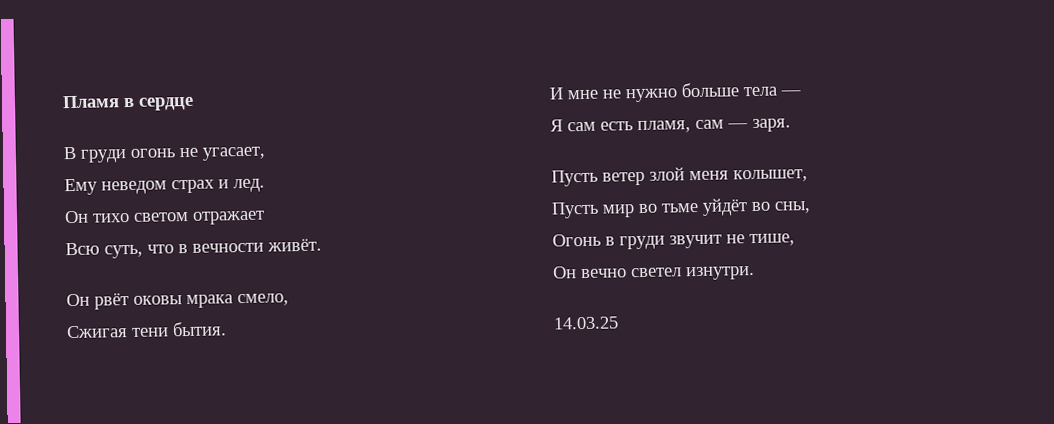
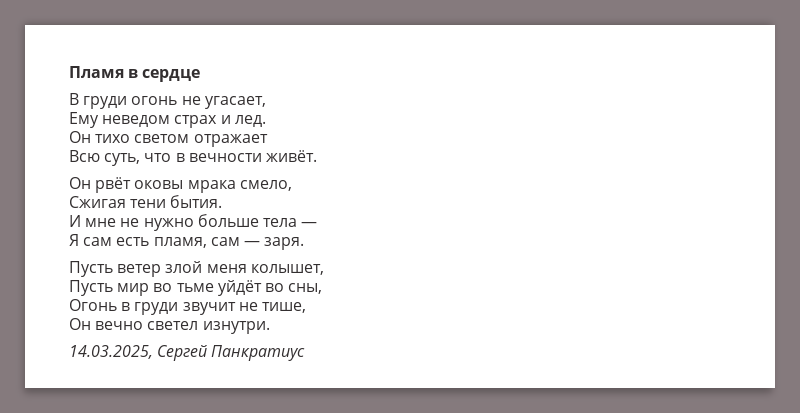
- 14.03.25
+ 14.03.2025, Сергей Панкратиус

